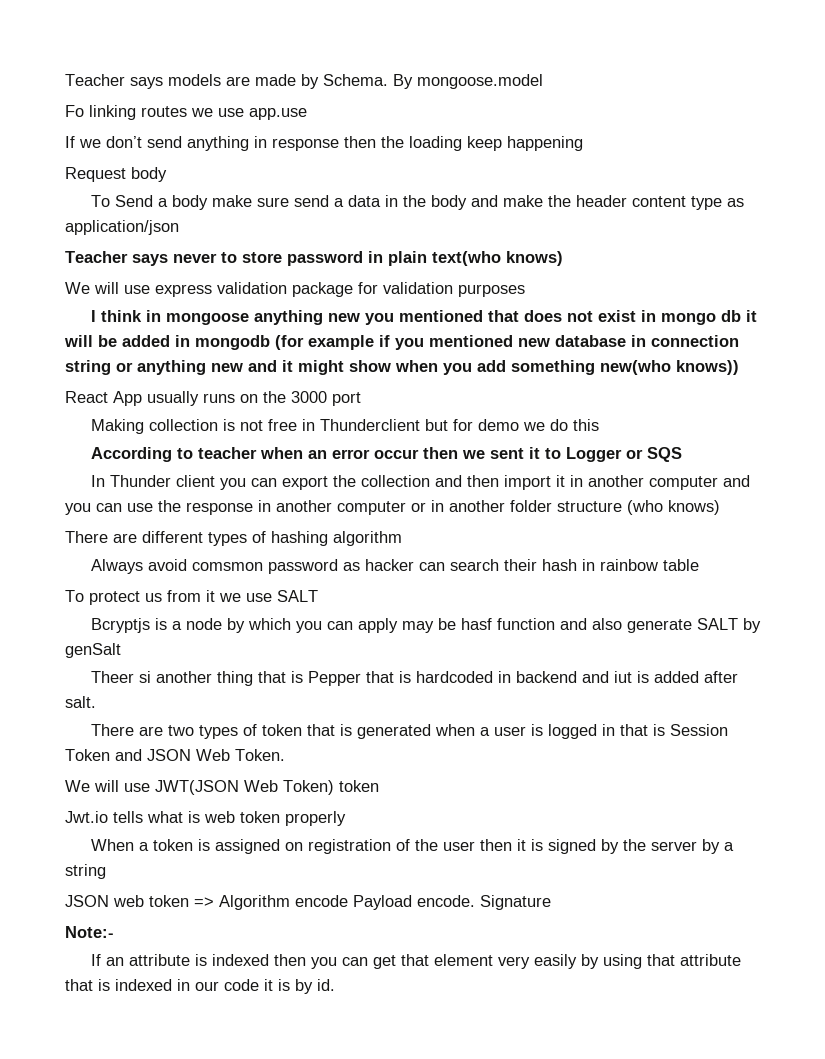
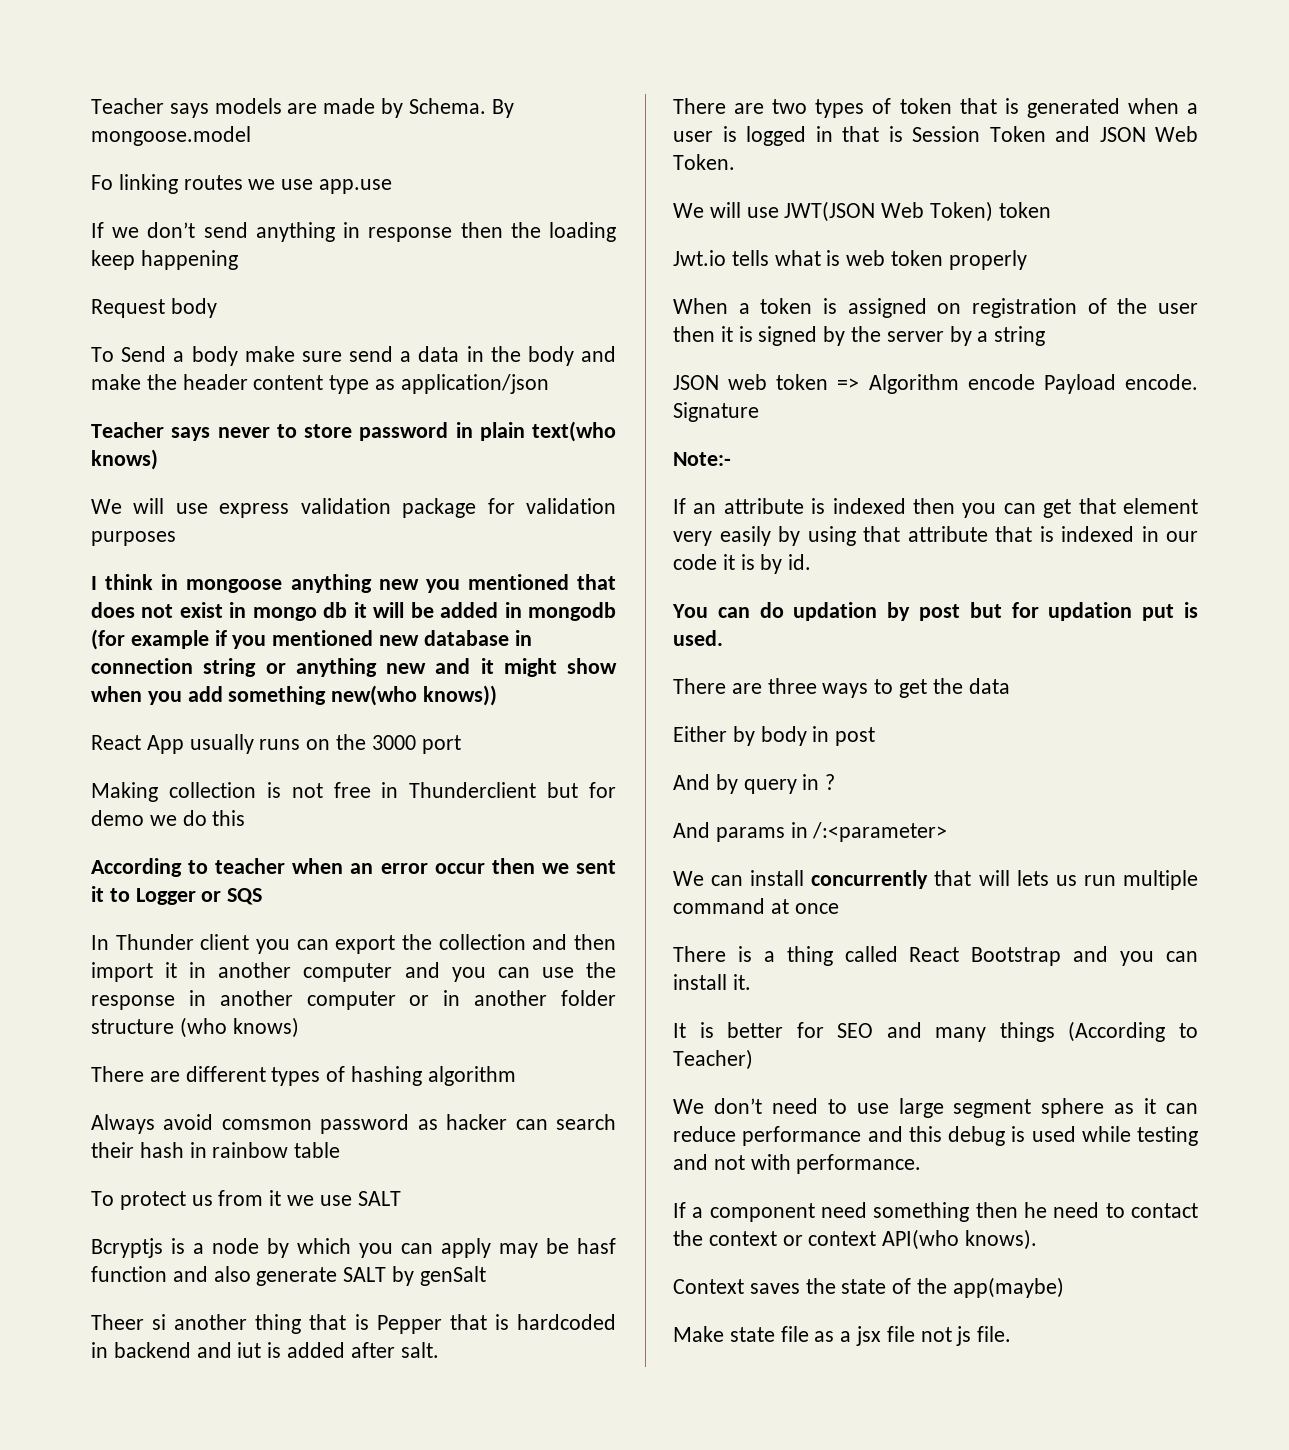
+ You can do updation by post but for updation put is used.
+ There are three ways to get the data
+ Either by body in post
+ And by query in ?
+ And params in /:<parameter>
+ We can install concurrently that will lets us run multiple command at once
+ There is a thing called React Bootstrap and you can install it.
+ It is better for SEO and many things (According to Teacher)
+ We don’t need to use large segment sphere as it can reduce performance and this debug is used while testing and not with performance.
+ If a component need something then he need to contact the context or context API(who knows).
+ Context saves the state of the app(maybe)
+ Make state file as a jsx file not js file.

